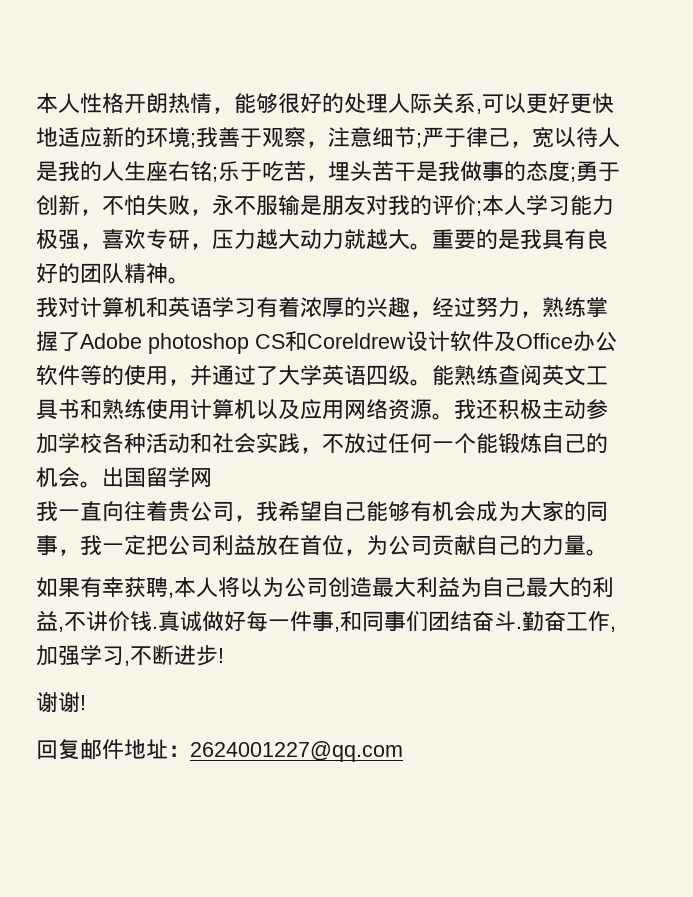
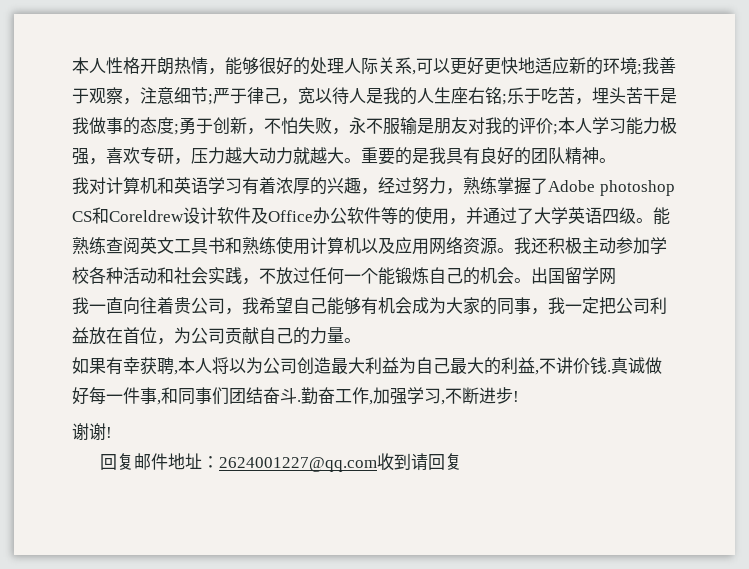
- 回复邮件地址：2624001227@qq.com
+ 回复邮件地址：2624001227@qq.com收到请回复

